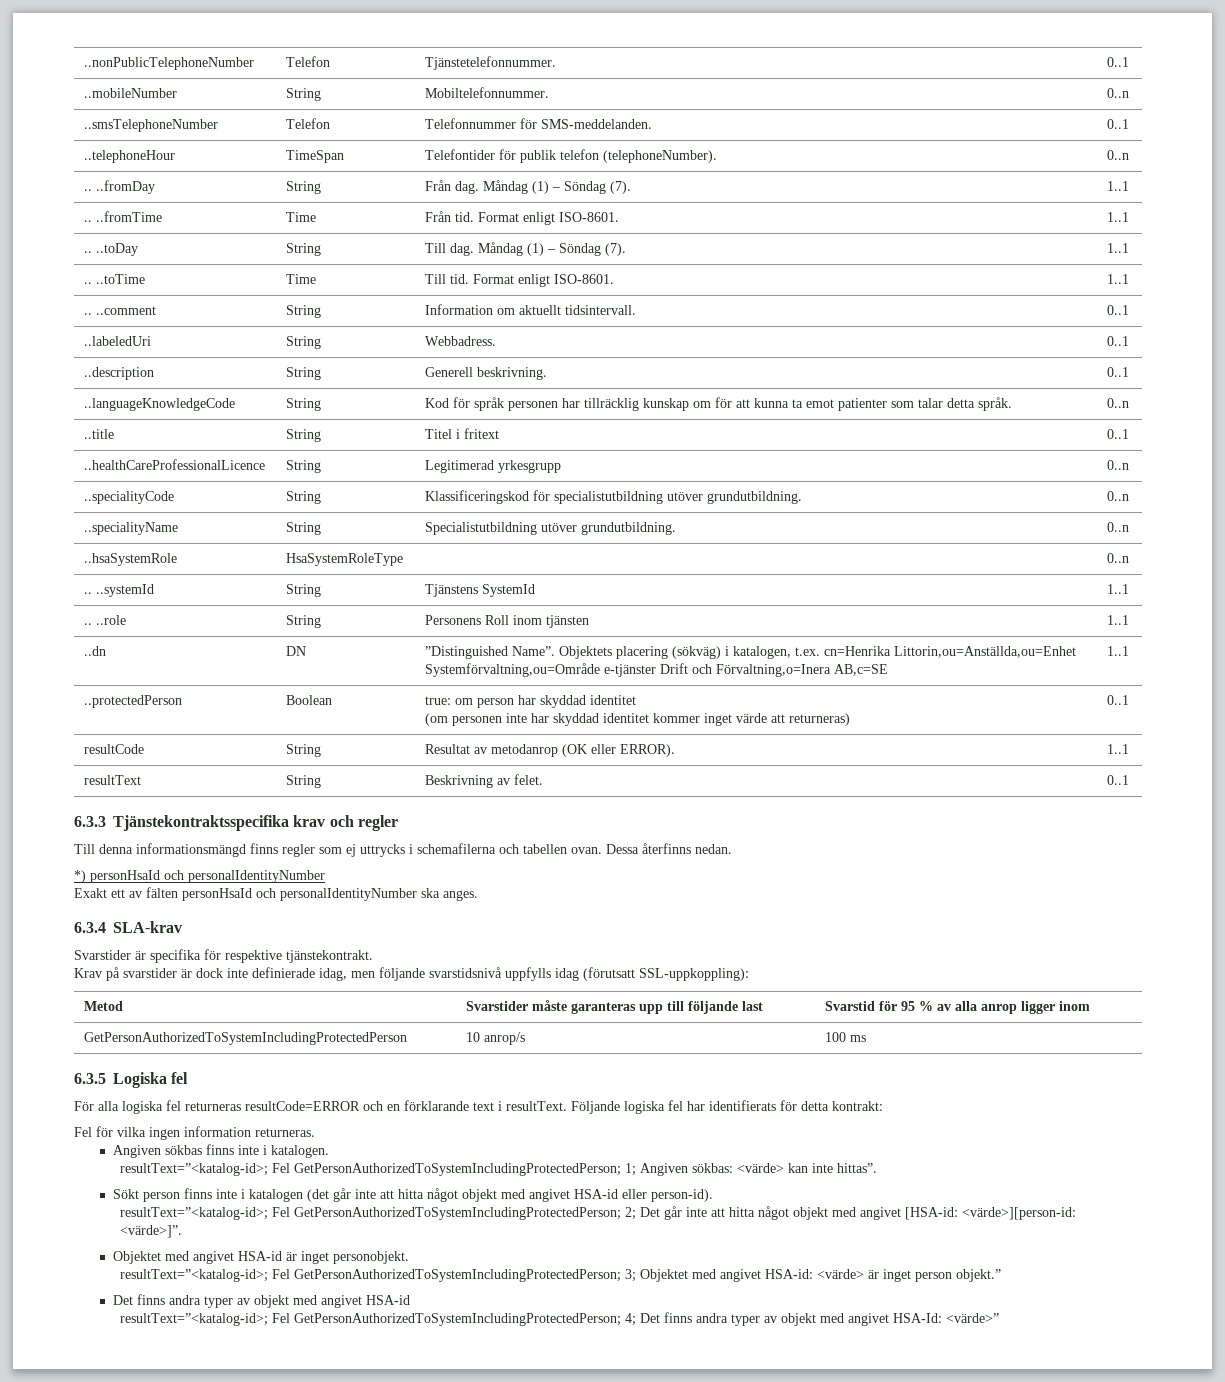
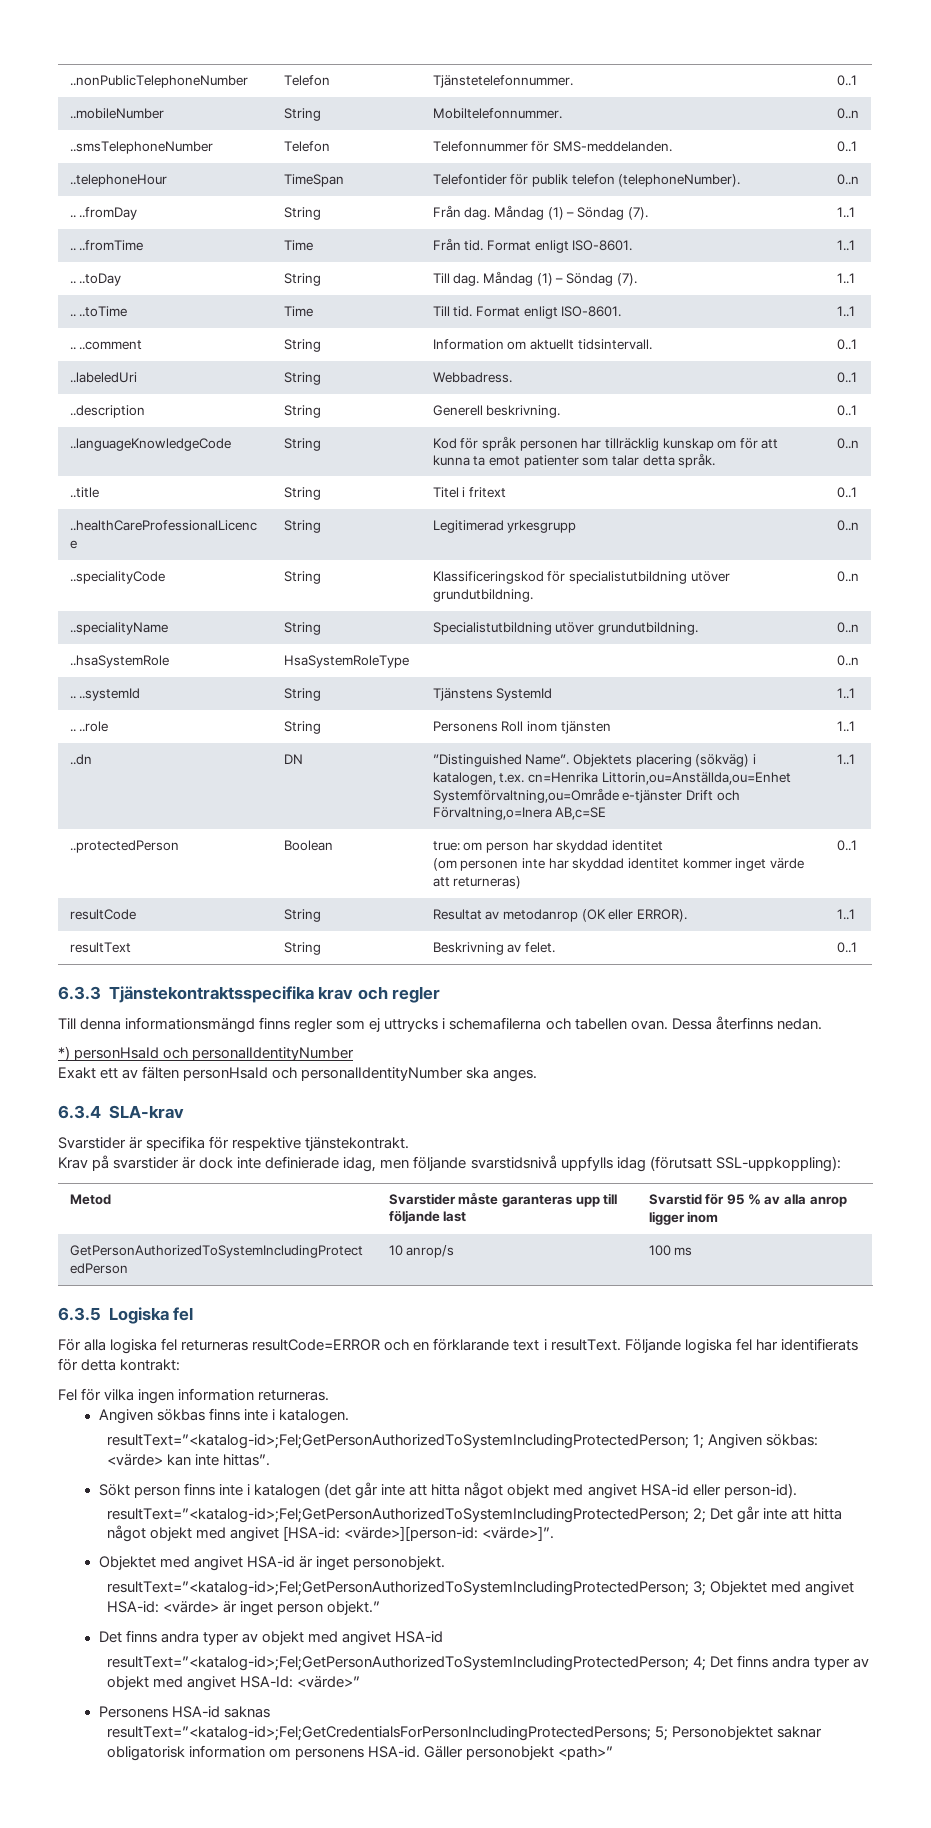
- resultText=”<katalog-id>; Fel GetPersonAuthorizedToSystemIncludingProtectedPerson; 1; Angiven sökbas: <värde> kan inte hittas”.
+ resultText=”<katalog-id>;Fel;GetPersonAuthorizedToSystemIncludingProtectedPerson; 1; Angiven sökbas: <värde> kan inte hittas”.
- resultText=”<katalog-id>; Fel GetPersonAuthorizedToSystemIncludingProtectedPerson; 2; Det går inte att hitta något objekt med angivet [HSA-id: <värde>][person-id: <värde>]”.
+ resultText=”<katalog-id>;Fel;GetPersonAuthorizedToSystemIncludingProtectedPerson; 2; Det går inte att hitta något objekt med angivet [HSA-id: <värde>][person-id: <värde>]”.
- resultText=”<katalog-id>; Fel GetPersonAuthorizedToSystemIncludingProtectedPerson; 3; Objektet med angivet HSA-id: <värde> är inget person objekt.”
+ resultText=”<katalog-id>;Fel;GetPersonAuthorizedToSystemIncludingProtectedPerson; 3; Objektet med angivet HSA-id: <värde> är inget person objekt.”
- resultText=”<katalog-id>; Fel GetPersonAuthorizedToSystemIncludingProtectedPerson; 4; Det finns andra typer av objekt med angivet HSA-Id: <värde>”
+ resultText=”<katalog-id>;Fel;GetPersonAuthorizedToSystemIncludingProtectedPerson; 4; Det finns andra typer av objekt med angivet HSA-Id: <värde>”
+ Personens HSA-id saknas
+ resultText=”<katalog-id>;Fel;GetCredentialsForPersonIncludingProtectedPersons; 5; Personobjektet saknar obligatorisk information om personens HSA-id. Gäller personobjekt <path>”

